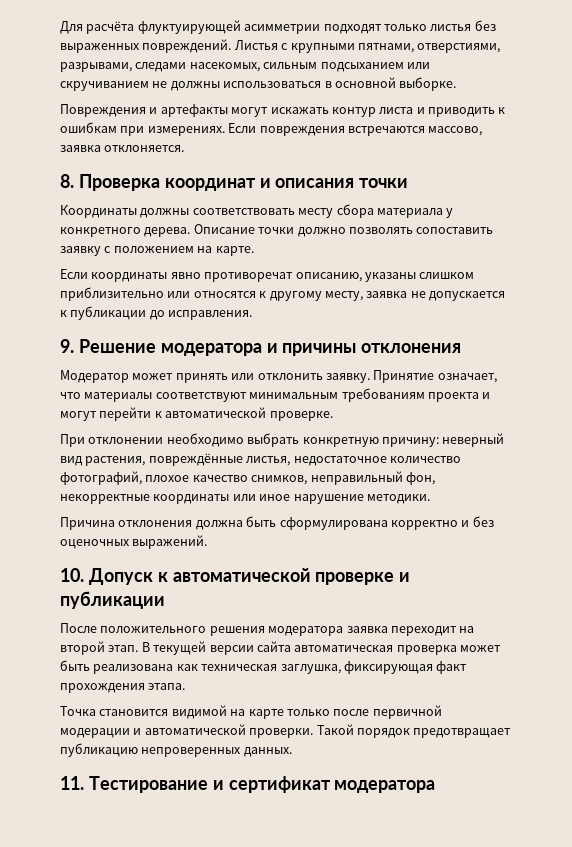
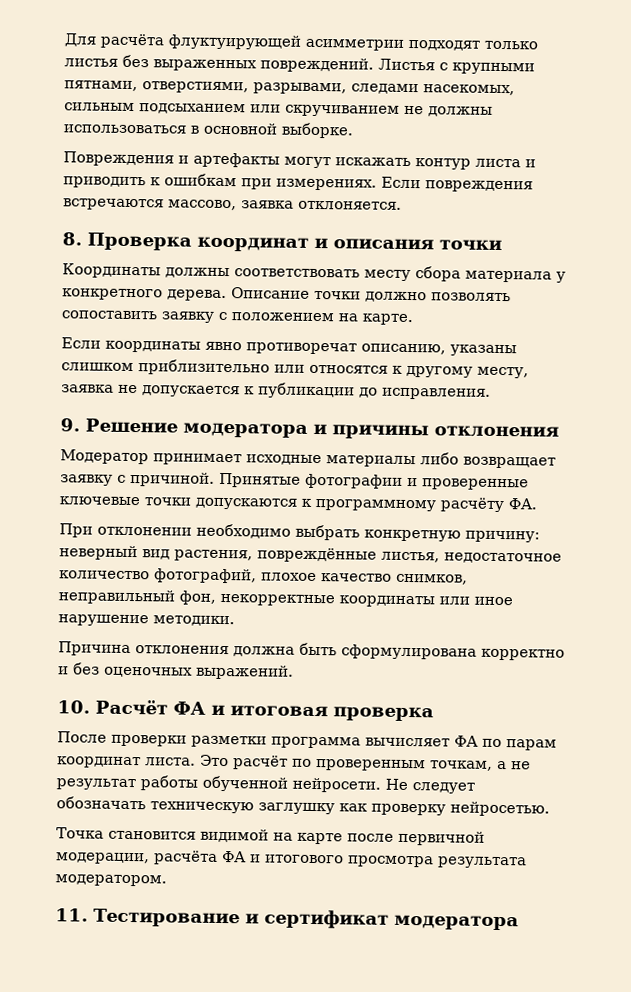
- Модератор может принять или отклонить заявку. Принятие означает, что материалы соответствуют минимальным требованиям проекта и могут перейти к автоматической проверке.
+ Модератор принимает исходные материалы либо возвращает заявку с причиной. Принятые фотографии и проверенные ключевые точки допускаются к программному расчёту ФА.
- 10. Допуск к автоматической проверке и публикации
- После положительного решения модератора заявка переходит на второй этап. В текущей версии сайта автоматическая проверка может быть реализована как техническая заглушка, фиксирующая факт прохождения этапа.
+ 10. Расчёт ФА и итоговая проверка
+ После проверки разметки программа вычисляет ФА по парам координат листа. Это расчёт по проверенным точкам, а не результат работы обученной нейросети. Не следует обозначать техническую заглушку как проверку нейросетью.
- Точка становится видимой на карте только после первичной модерации и автоматической проверки. Такой порядок предотвращает публикацию непроверенных данных.
+ Точка становится видимой на карте после первичной модерации, расчёта ФА и итогового просмотра результата модератором.

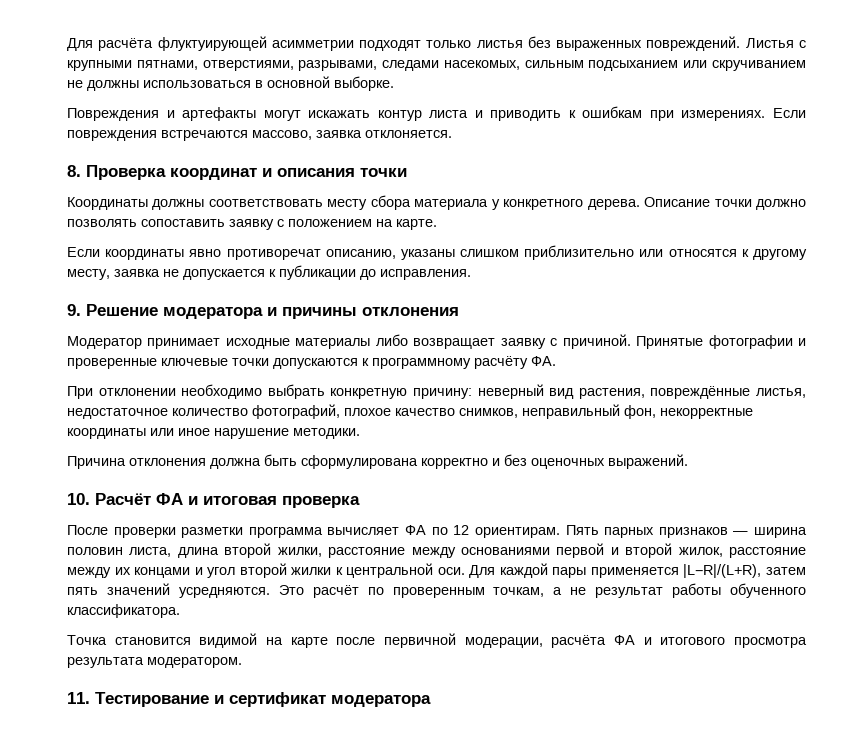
- После проверки разметки программа вычисляет ФА по парам координат листа.
+ После проверки разметки программа вычисляет ФА по 12 ориентирам. Пять парных признаков — ширина половин листа, длина второй жилки, расстояние между основаниями первой и второй жилок, расстояние между их концами и угол второй жилки к центральной оси. Для каждой пары применяется |L−R|/(L+R), затем пять значений усредняются.
- Это расчёт по проверенным точкам, а не результат работы обученной нейросети. Не следует обозначать техническую заглушку как проверку нейросетью.
+ Это расчёт по проверенным точкам, а не результат работы обученного классификатора.

